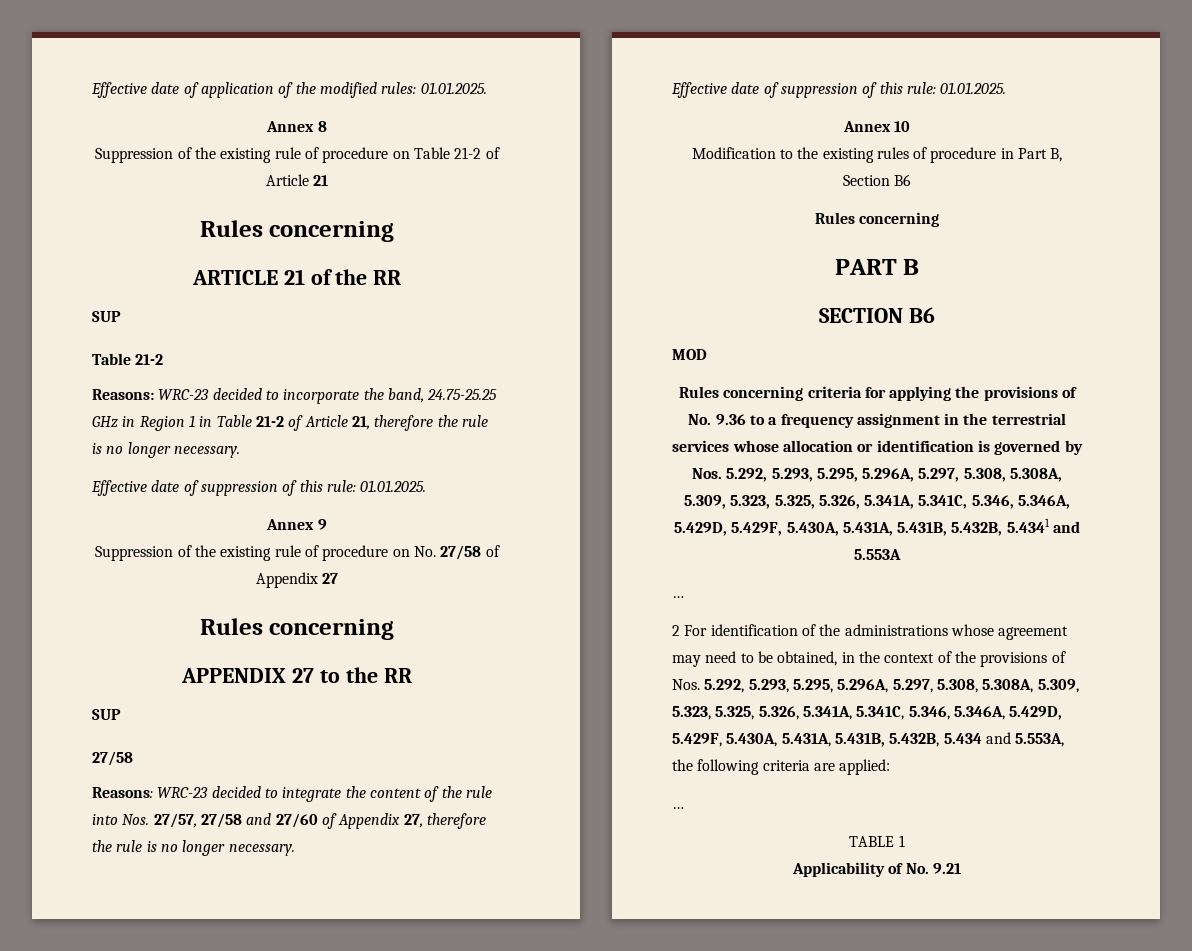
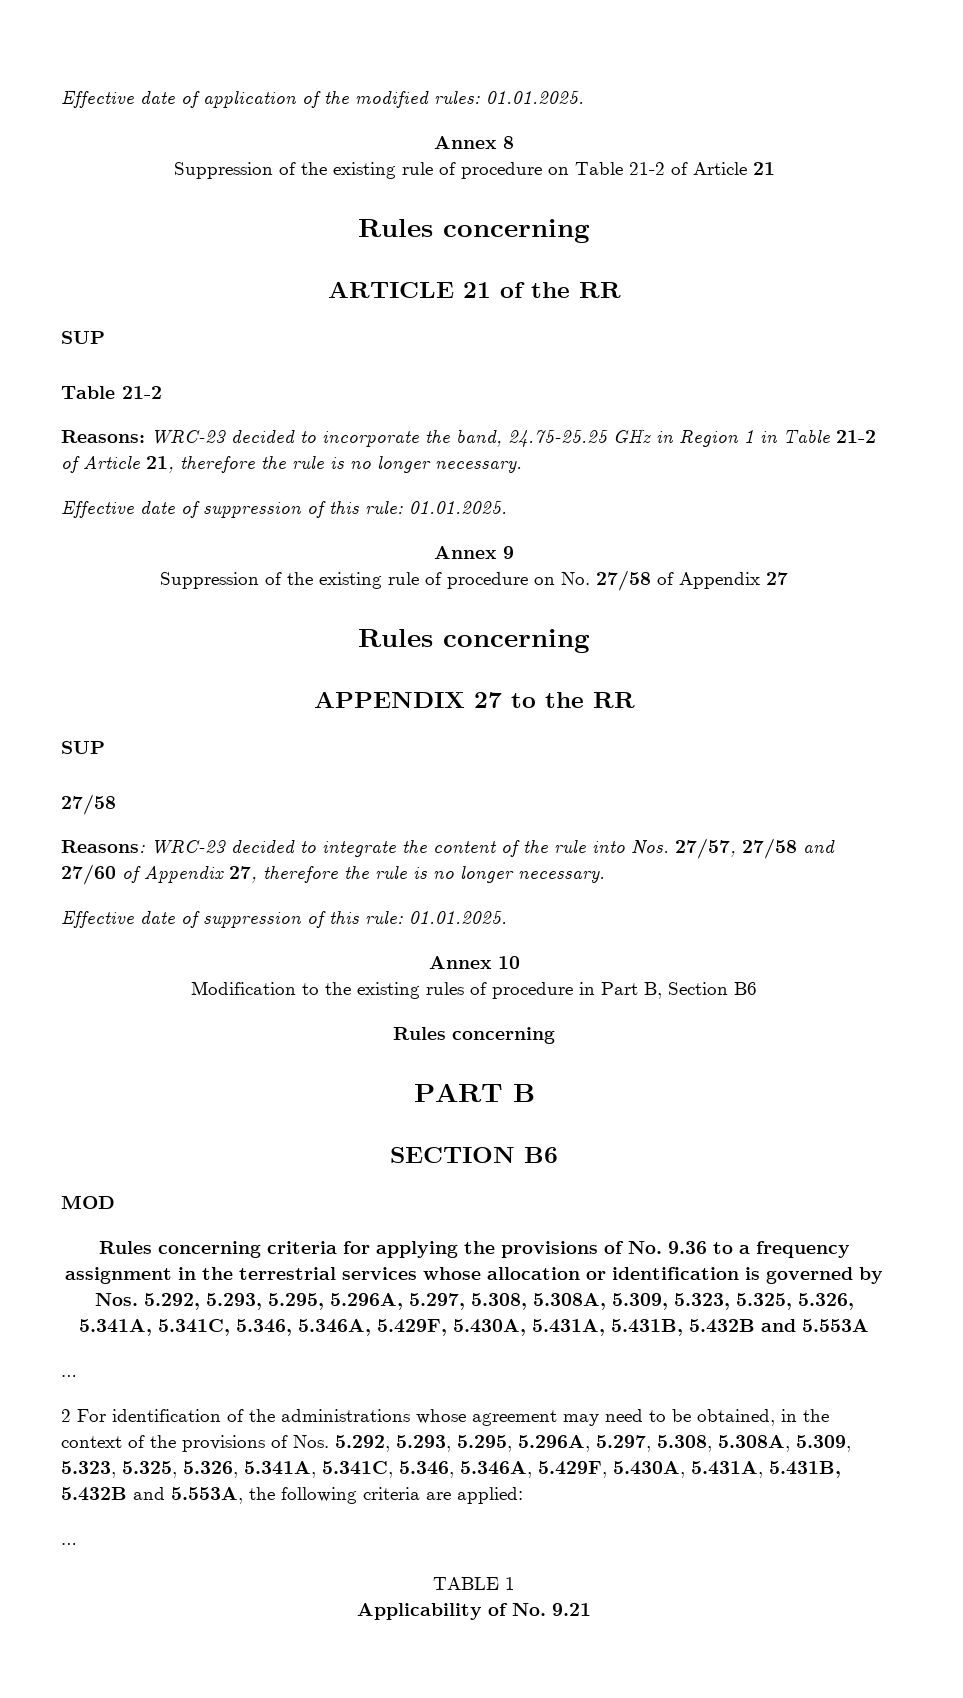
- Rules concerning criteria for applying the provisions of No. 9.36 to a frequency assignment in the terrestrial services whose allocation or identification is governed by Nos. 5.292, 5.293, 5.295, 5.296A, 5.297, 5.308, 5.308A, 5.309, 5.323, 5.325, 5.326, 5.341A, 5.341C, 5.346, 5.346A, 5.429D, 5.429F, 5.430A, 5.431A, 5.431B, 5.432B, 5.4341 and 5.553A
+ Rules concerning criteria for applying the provisions of No. 9.36 to a frequency assignment in the terrestrial services whose allocation or identification is governed by Nos. 5.292, 5.293, 5.295, 5.296A, 5.297, 5.308, 5.308A, 5.309, 5.323, 5.325, 5.326, 5.341A, 5.341C, 5.346, 5.346A, 5.429F, 5.430A, 5.431A, 5.431B, 5.432B and 5.553A
- 2 For identification of the administrations whose agreement may need to be obtained, in the context of the provisions of Nos. 5.292, 5.293, 5.295, 5.296A, 5.297, 5.308, 5.308A, 5.309, 5.323, 5.325, 5.326, 5.341A, 5.341C, 5.346, 5.346A, 5.429D, 5.429F, 5.430A, 5.431A, 5.431B, 5.432B, 5.434 and 5.553A, the following criteria are applied:
+ 2 For identification of the administrations whose agreement may need to be obtained, in the context of the provisions of Nos. 5.292, 5.293, 5.295, 5.296A, 5.297, 5.308, 5.308A, 5.309, 5.323, 5.325, 5.326, 5.341A, 5.341C, 5.346, 5.346A, 5.429F, 5.430A, 5.431A, 5.431B, 5.432B and 5.553A, the following criteria are applied:

